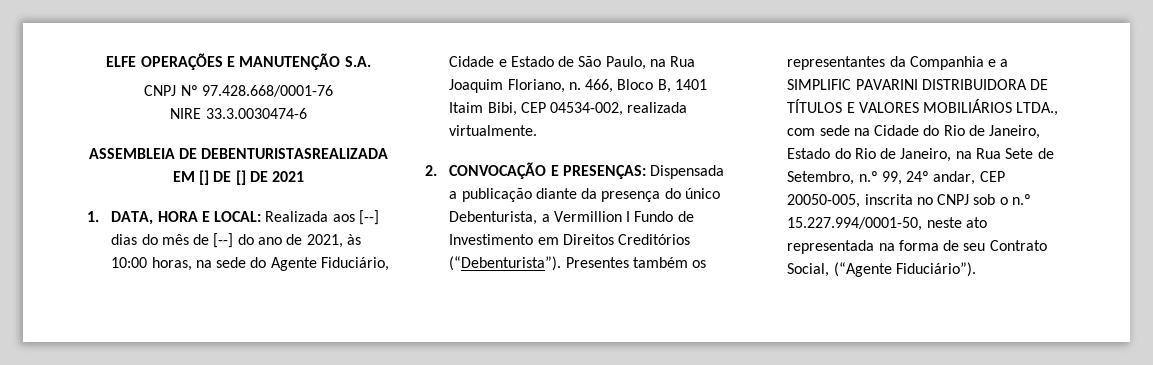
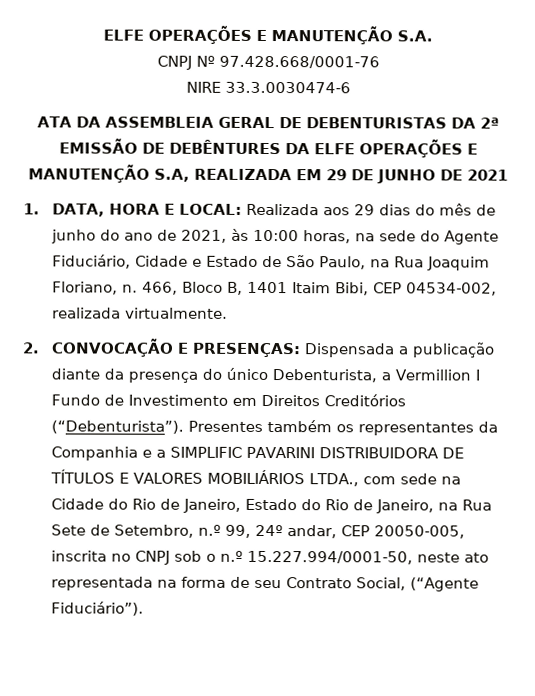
- ASSEMBLEIA DE DEBENTURISTASREALIZADA EM [] DE [] DE 2021
+ ATA DA ASSEMBLEIA GERAL DE DEBENTURISTAS DA 2ª EMISSÃO DE DEBÊNTURES DA ELFE OPERAÇÕES E MANUTENÇÃO S.A, REALIZADA EM 29 DE JUNHO DE 2021
- 1. DATA, HORA E LOCAL: Realizada aos [--] dias do mês de [--] do ano de 2021, às 10:00 horas, na sede do Agente Fiduciário, Cidade e Estado de São Paulo, na Rua Joaquim Floriano, n.
+ 1. DATA, HORA E LOCAL: Realizada aos 29 dias do mês de junho do ano de 2021, às 10:00 horas, na sede do Agente Fiduciário, Cidade e Estado de São Paulo, na Rua Joaquim Floriano, n.

